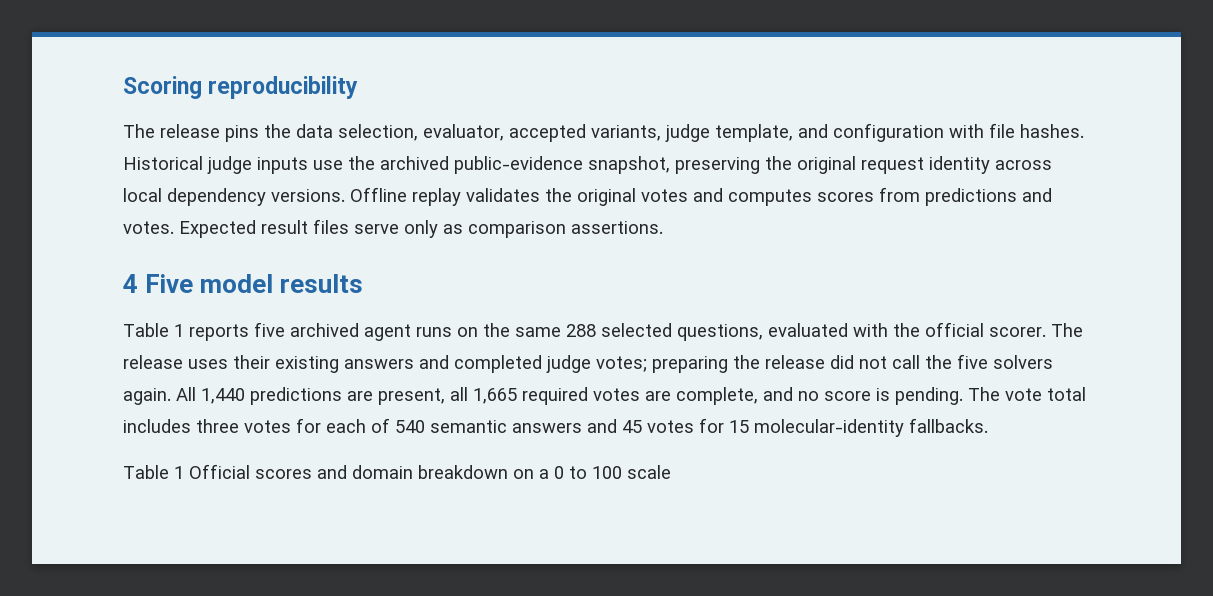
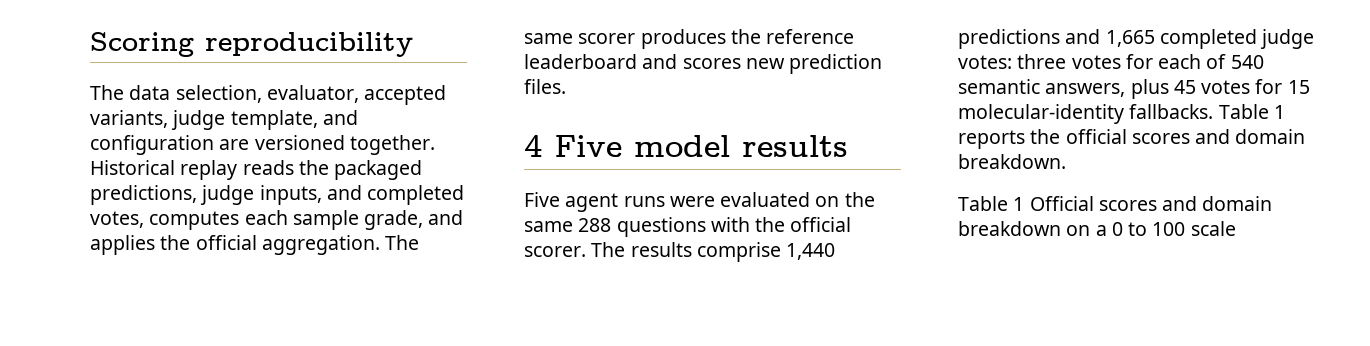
- The release pins the data selection, evaluator, accepted variants, judge template, and configuration with file hashes. Historical judge inputs use the archived public-evidence snapshot, preserving the original request identity across local dependency versions. Offline replay validates the original votes and computes scores from predictions and votes. Expected result files serve only as comparison assertions.
+ The data selection, evaluator, accepted variants, judge template, and configuration are versioned together. Historical replay reads the packaged predictions, judge inputs, and completed votes, computes each sample grade, and applies the official aggregation. The same scorer produces the reference leaderboard and scores new prediction files.
  4 Five model results
- Table 1 reports five archived agent runs on the same 288 selected questions, evaluated with the official scorer.
+ Five agent runs were evaluated on the same 288 questions with the official scorer.
- The release uses their existing answers and completed judge votes; preparing the release did not call the five solvers again. All 1,440 predictions are present, all 1,665 required votes are complete, and no score is pending. The vote total includes three votes for each of 540 semantic answers and 45 votes for 15 molecular-identity fallbacks.
+ The results comprise 1,440 predictions and 1,665 completed judge votes: three votes for each of 540 semantic answers, plus 45 votes for 15 molecular-identity fallbacks. Table 1 reports the official scores and domain breakdown.

